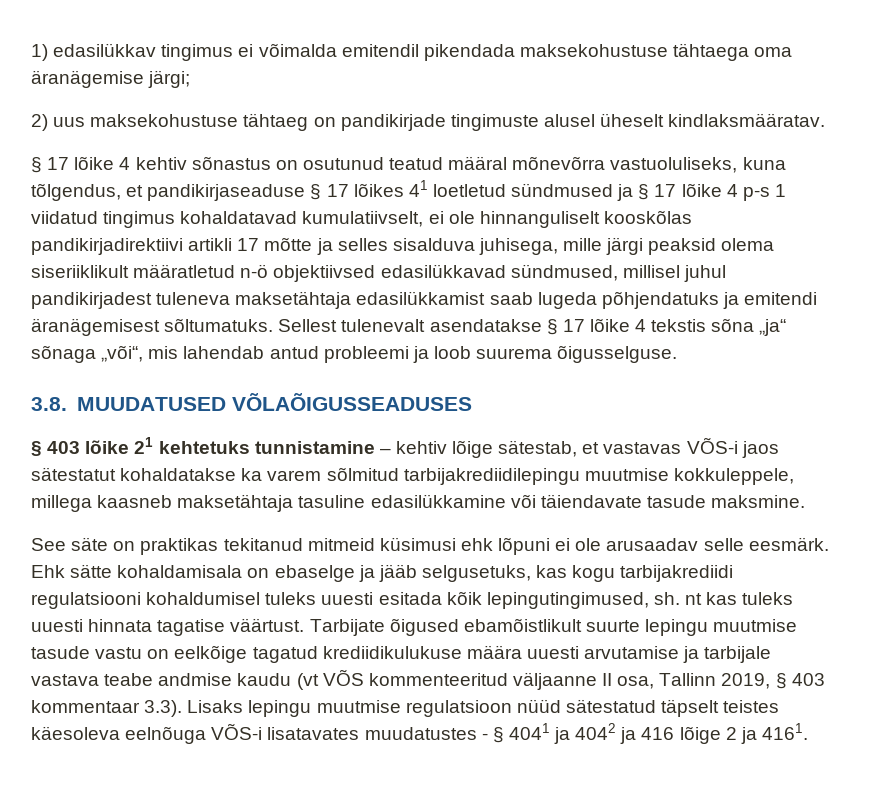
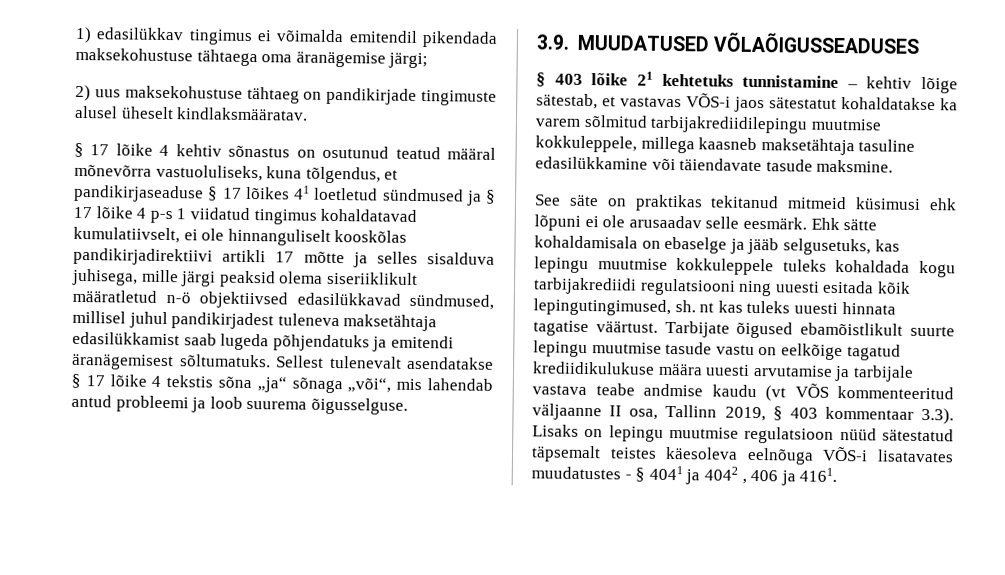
- 3.8. MUUDATUSED VÕLAÕIGUSSEADUSES
+ 3.9. MUUDATUSED VÕLAÕIGUSSEADUSES
- Ehk sätte kohaldamisala on ebaselge ja jääb selgusetuks, kas kogu tarbijakrediidi regulatsiooni kohaldumisel tuleks uuesti esitada kõik lepingutingimused, sh. nt kas tuleks uuesti hinnata tagatise väärtust.
+ Ehk sätte kohaldamisala on ebaselge ja jääb selgusetuks, kas lepingu muutmise kokkuleppele tuleks kohaldada kogu tarbijakrediidi regulatsiooni ning uuesti esitada kõik lepingutingimused, sh. nt kas tuleks uuesti hinnata tagatise väärtust.
- Tarbijate õigused ebamõistlikult suurte lepingu muutmise tasude vastu on eelkõige tagatud krediidikulukuse määra uuesti arvutamise ja tarbijale vastava teabe andmise kaudu (vt VÕS kommenteeritud väljaanne II osa, Tallinn 2019, § 403 kommentaar 3.3). Lisaks lepingu muutmise regulatsioon nüüd sätestatud täpselt teistes käesoleva eelnõuga VÕS-i lisatavates muudatustes - § 4041 ja 4042 ja 416 lõige 2 ja 4161.
+ Tarbijate õigused ebamõistlikult suurte lepingu muutmise tasude vastu on eelkõige tagatud krediidikulukuse määra uuesti arvutamise ja tarbijale vastava teabe andmise kaudu (vt VÕS kommenteeritud väljaanne II osa, Tallinn 2019, § 403 kommentaar 3.3). Lisaks on lepingu muutmise regulatsioon nüüd sätestatud täpsemalt teistes käesoleva eelnõuga VÕS-i lisatavates muudatustes - § 4041 ja 4042 , 406 ja 4161.

